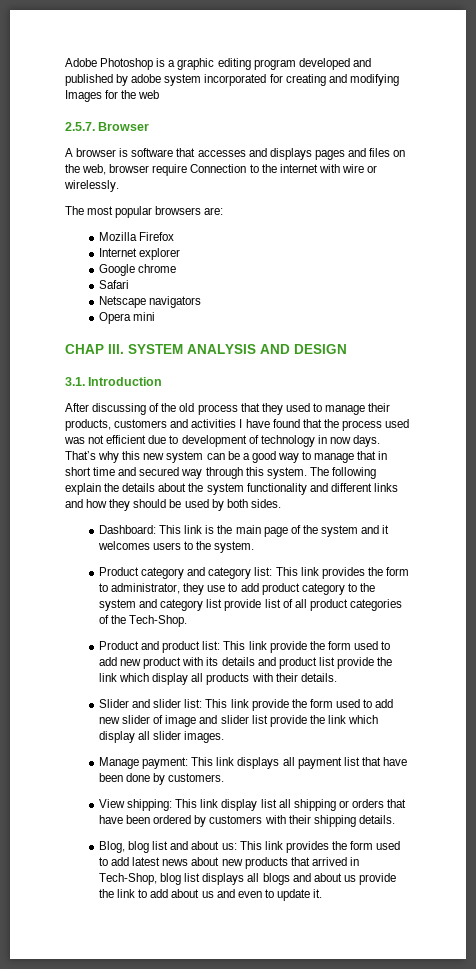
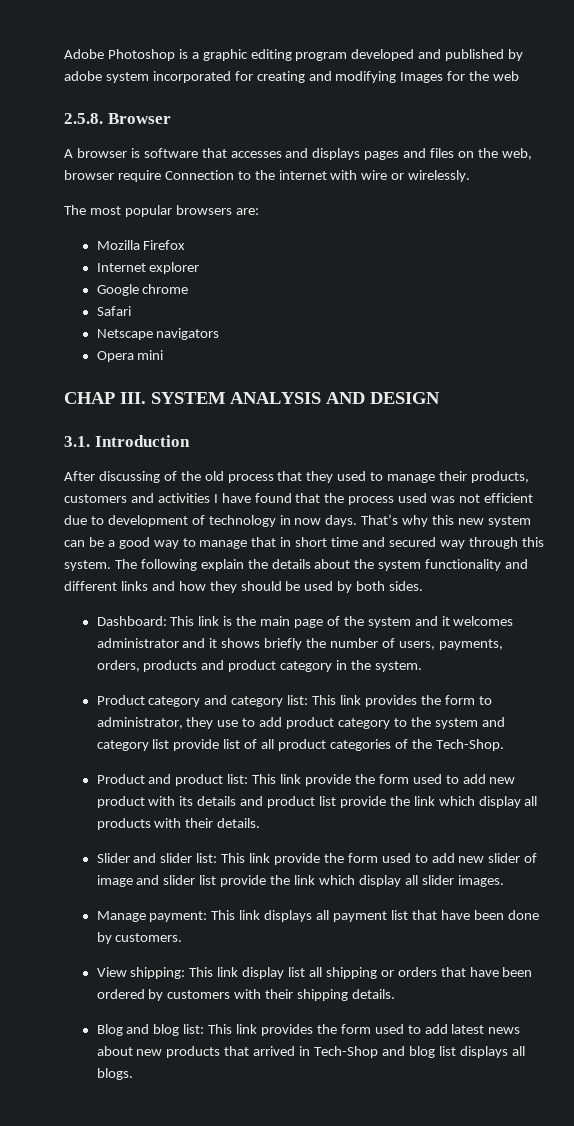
- 2.5.7. Browser
+ 2.5.8. Browser
- Dashboard: This link is the main page of the system and it welcomes users to the system.
+ Dashboard: This link is the main page of the system and it welcomes administrator and it shows briefly the number of users, payments, orders, products and product category in the system.
- Blog, blog list and about us: This link provides the form used to add latest news about new products that arrived in Tech-Shop, blog list displays all blogs and about us provide the link to add about us and even to update it.
+ Blog and blog list: This link provides the form used to add latest news about new products that arrived in Tech-Shop and blog list displays all blogs.

